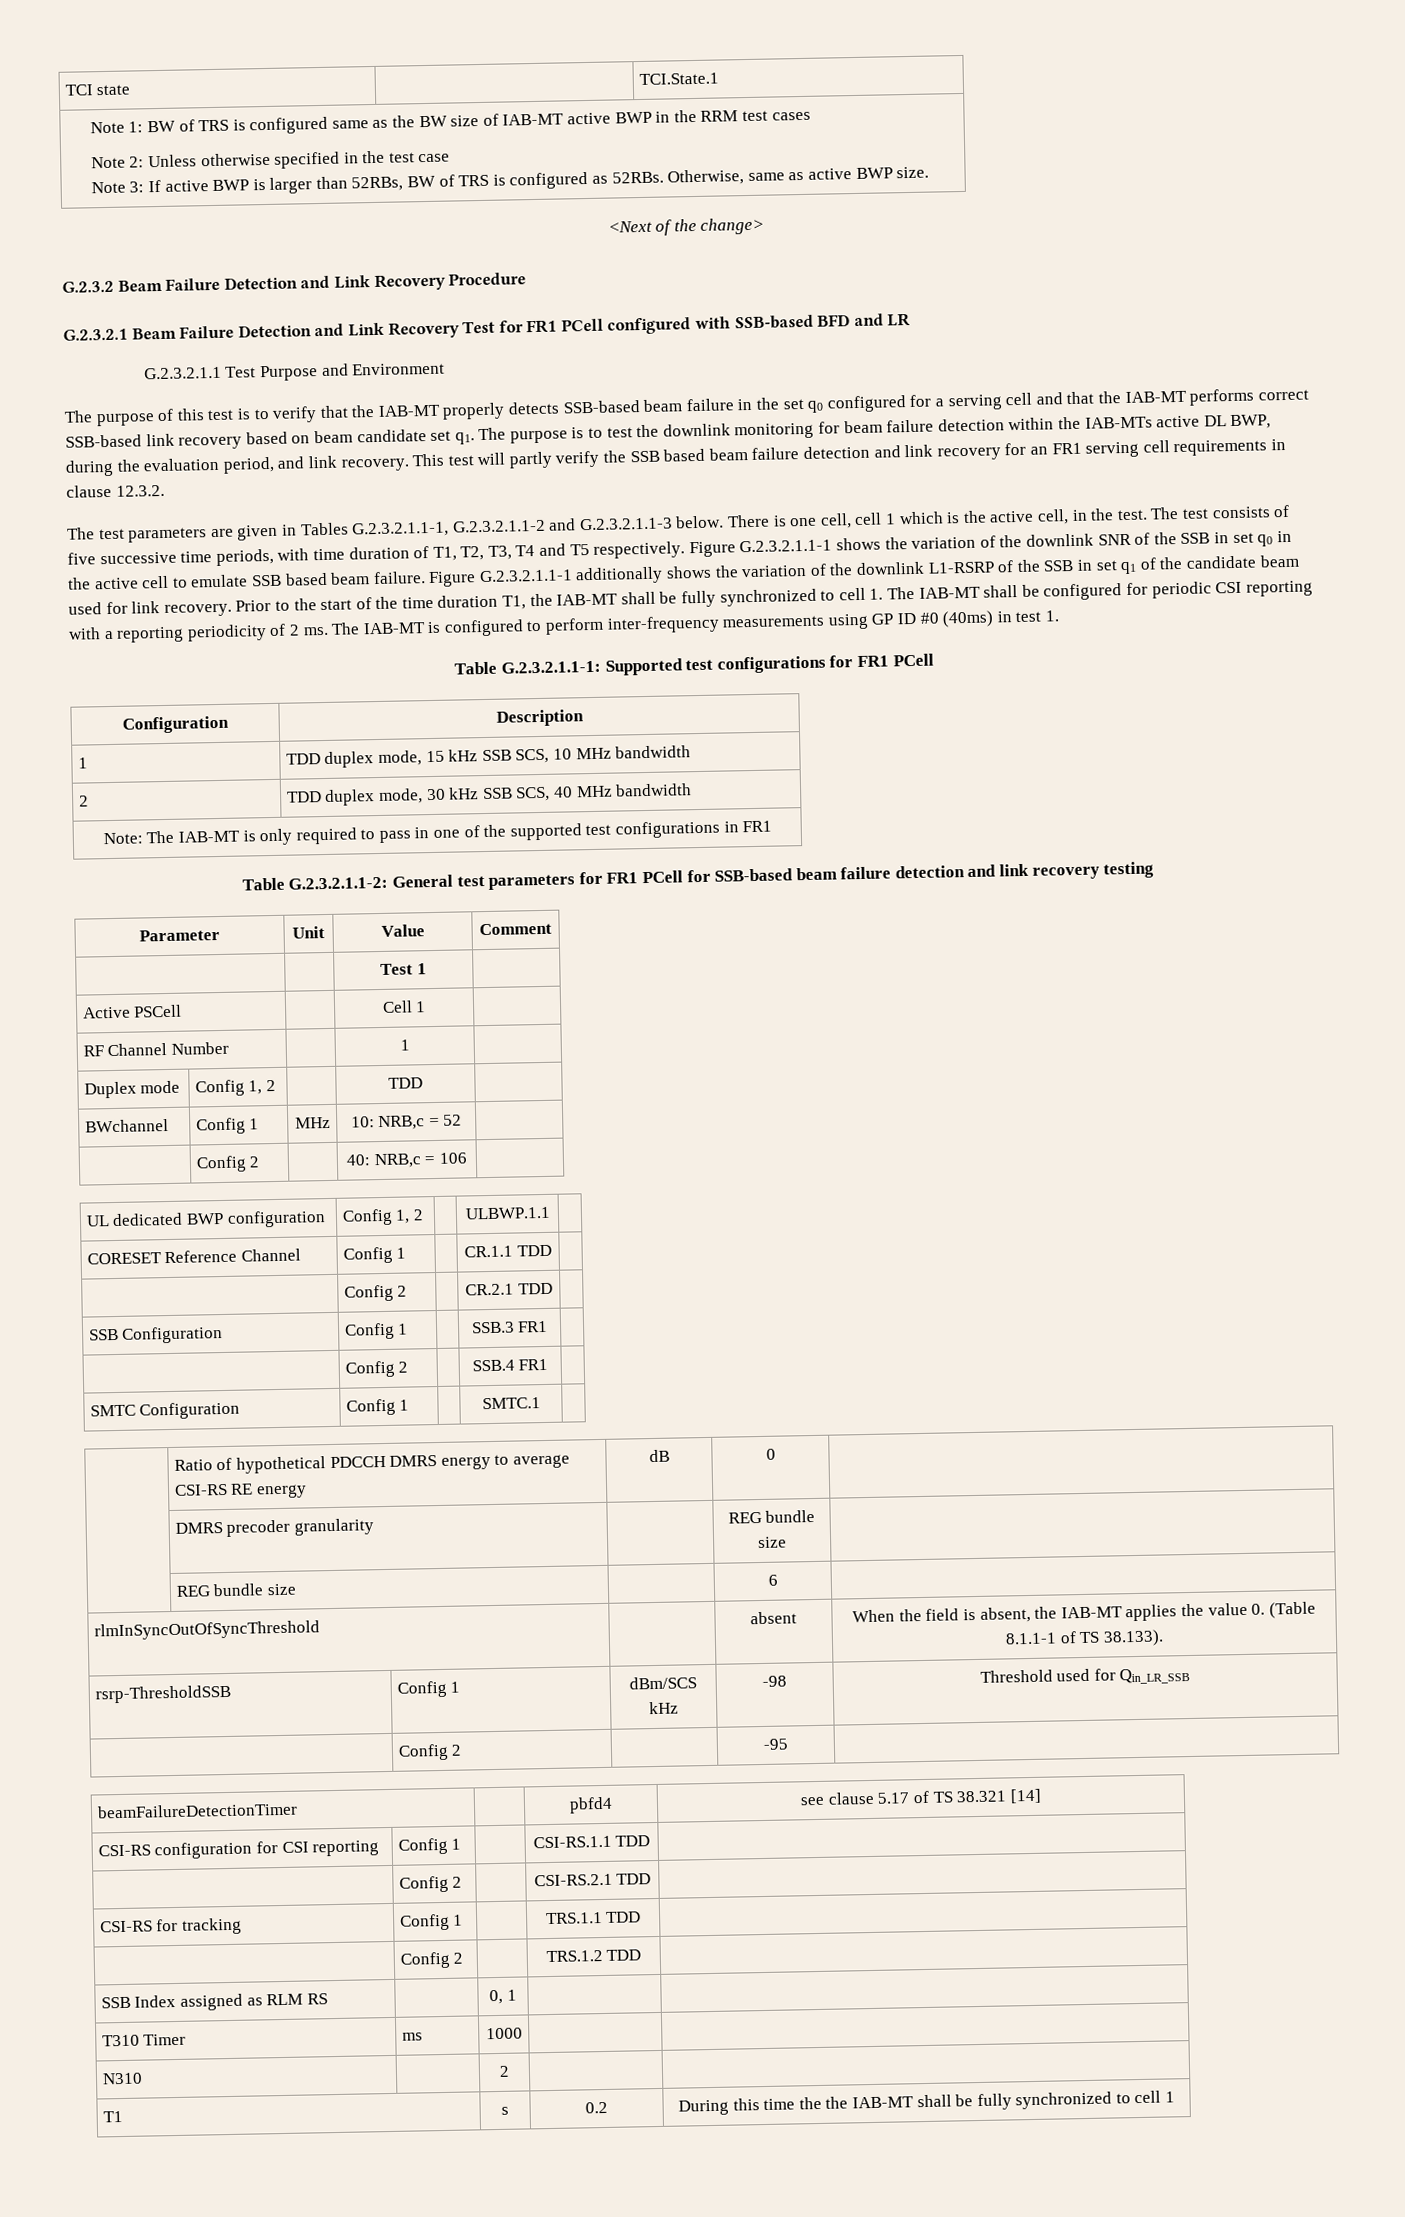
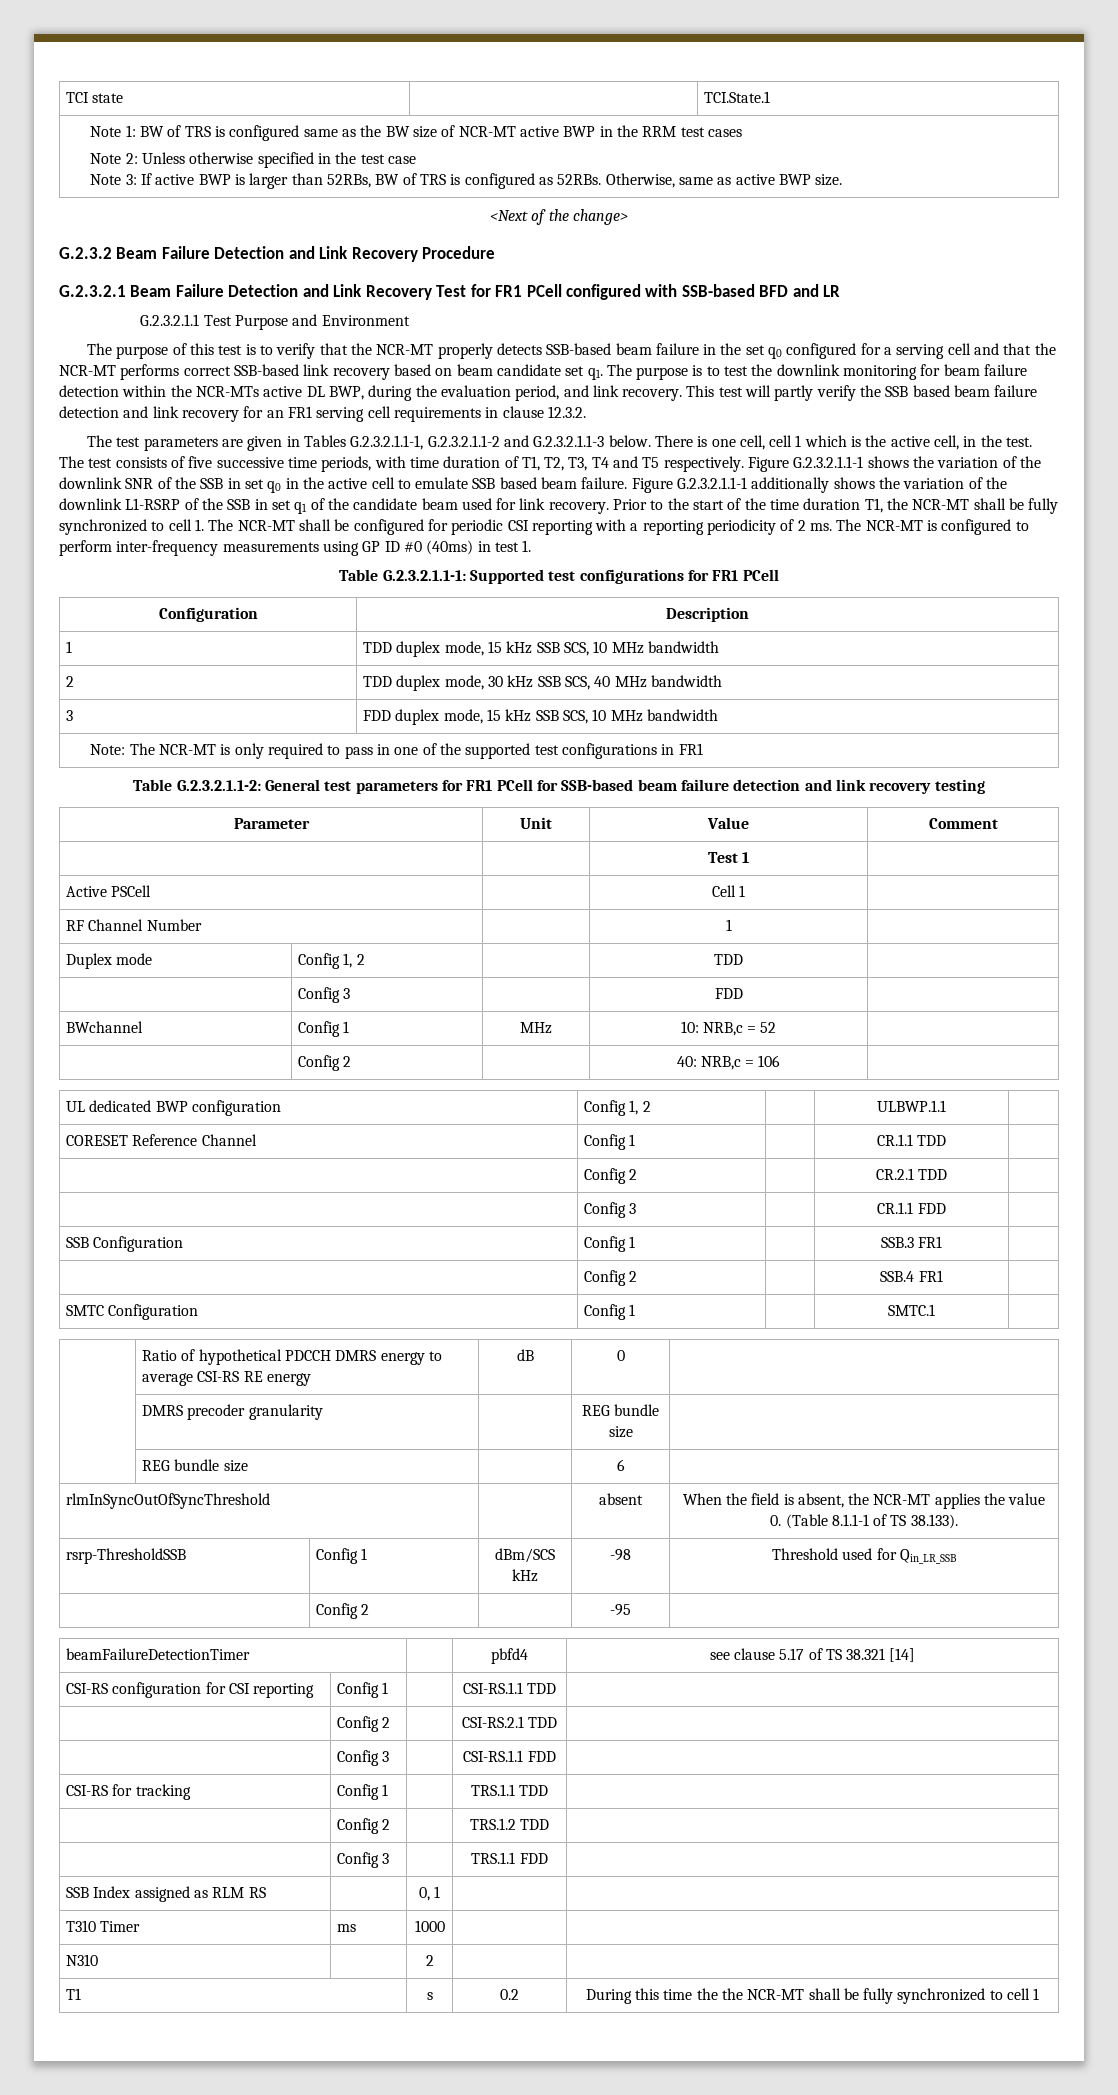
- Note 1: BW of TRS is configured same as the BW size of IAB-MT active BWP in the RRM test cases
+ Note 1: BW of TRS is configured same as the BW size of NCR-MT active BWP in the RRM test cases
- The purpose of this test is to verify that the IAB-MT properly detects SSB-based beam failure in the set q0 configured for a serving cell and that the IAB-MT performs correct SSB-based link recovery based on beam candidate set q1.
+ The purpose of this test is to verify that the NCR-MT properly detects SSB-based beam failure in the set q0 configured for a serving cell and that the NCR-MT performs correct SSB-based link recovery based on beam candidate set q1.
- The purpose is to test the downlink monitoring for beam failure detection within the IAB-MTs active DL BWP, during the evaluation period, and link recovery.
+ The purpose is to test the downlink monitoring for beam failure detection within the NCR-MTs active DL BWP, during the evaluation period, and link recovery.
- Prior to the start of the time duration T1, the IAB-MT shall be fully synchronized to cell 1. The IAB-MT shall be configured for periodic CSI reporting with a reporting periodicity of 2 ms.
+ Prior to the start of the time duration T1, the NCR-MT shall be fully synchronized to cell 1. The NCR-MT shall be configured for periodic CSI reporting with a reporting periodicity of 2 ms.
- The IAB-MT is configured to perform inter-frequency measurements using GP ID #0 (40ms) in test 1.
+ The NCR-MT is configured to perform inter-frequency measurements using GP ID #0 (40ms) in test 1.
+ 3 | FDD duplex mode, 15 kHz SSB SCS, 10 MHz bandwidth
- Note: The IAB-MT is only required to pass in one of the supported test configurations in FR1
+ Note: The NCR-MT is only required to pass in one of the supported test configurations in FR1
+ | Config 3 | | FDD |
+ | Config 3 | | CR.1.1 FDD |
- rlmInSyncOutOfSyncThreshold | | absent | When the field is absent, the IAB-MT applies the value 0. (Table 8.1.1-1 of TS 38.133).
+ rlmInSyncOutOfSyncThreshold | | absent | When the field is absent, the NCR-MT applies the value 0. (Table 8.1.1-1 of TS 38.133).
+ | Config 3 | | CSI-RS.1.1 FDD |
+ | Config 3 | | TRS.1.1 FDD |
- T1 | s | 0.2 | During this time the the IAB-MT shall be fully synchronized to cell 1
+ T1 | s | 0.2 | During this time the the NCR-MT shall be fully synchronized to cell 1

